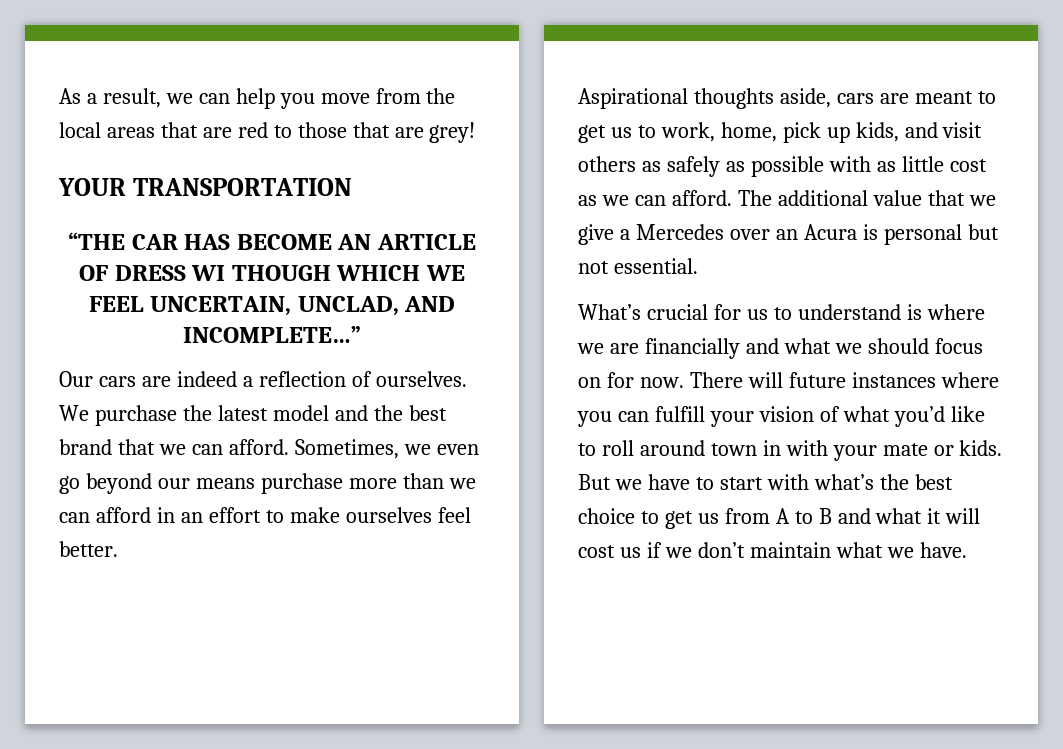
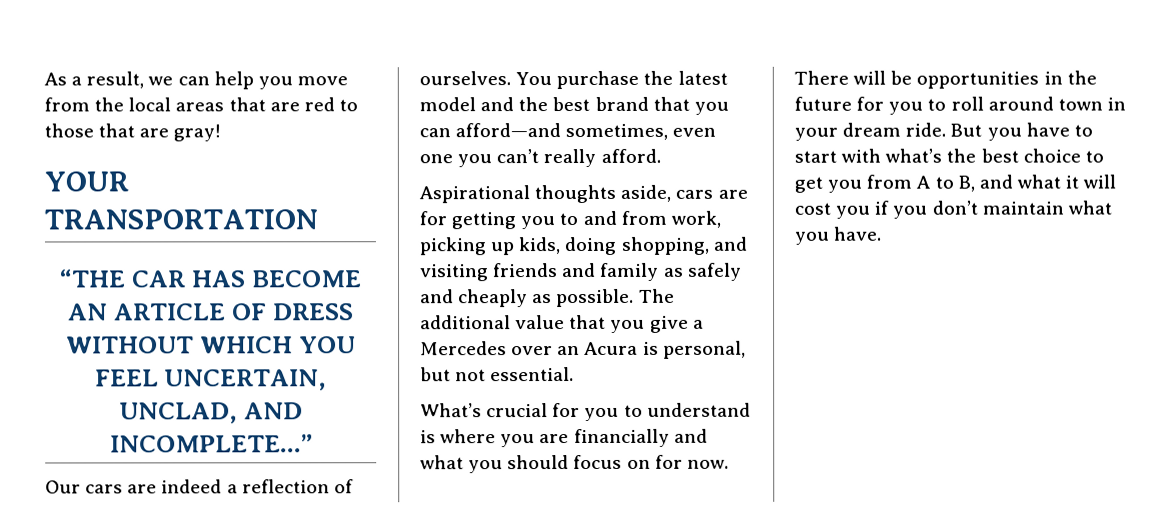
- As a result, we can help you move from the local areas that are red to those that are grey!
+ As a result, we can help you move from the local areas that are red to those that are gray!
- “THE CAR HAS BECOME AN ARTICLE OF DRESS WI THOUGH WHICH WE FEEL UNCERTAIN, UNCLAD, AND INCOMPLETE…”
+ “THE CAR HAS BECOME AN ARTICLE OF DRESS WITHOUT WHICH YOU FEEL UNCERTAIN, UNCLAD, AND INCOMPLETE…”
- We purchase the latest model and the best brand that we can afford. Sometimes, we even go beyond our means purchase more than we can afford in an effort to make ourselves feel better.
+ You purchase the latest model and the best brand that you can afford—and sometimes, even one you can’t really afford.
- Aspirational thoughts aside, cars are meant to get us to work, home, pick up kids, and visit others as safely as possible with as little cost as we can afford.
+ Aspirational thoughts aside, cars are for getting you to and from work, picking up kids, doing shopping, and visiting friends and family as safely and cheaply as possible.
- The additional value that we give a Mercedes over an Acura is personal but not essential.
+ The additional value that you give a Mercedes over an Acura is personal, but not essential.
- What’s crucial for us to understand is where we are financially and what we should focus on for now.
+ What’s crucial for you to understand is where you are financially and what you should focus on for now.
- There will future instances where you can fulfill your vision of what you’d like to roll around town in with your mate or kids. But we have to start with what’s the best choice to get us from A to B and what it will cost us if we don’t maintain what we have.
+ There will be opportunities in the future for you to roll around town in your dream ride. But you have to start with what’s the best choice to get you from A to B, and what it will cost you if you don’t maintain what you have.

